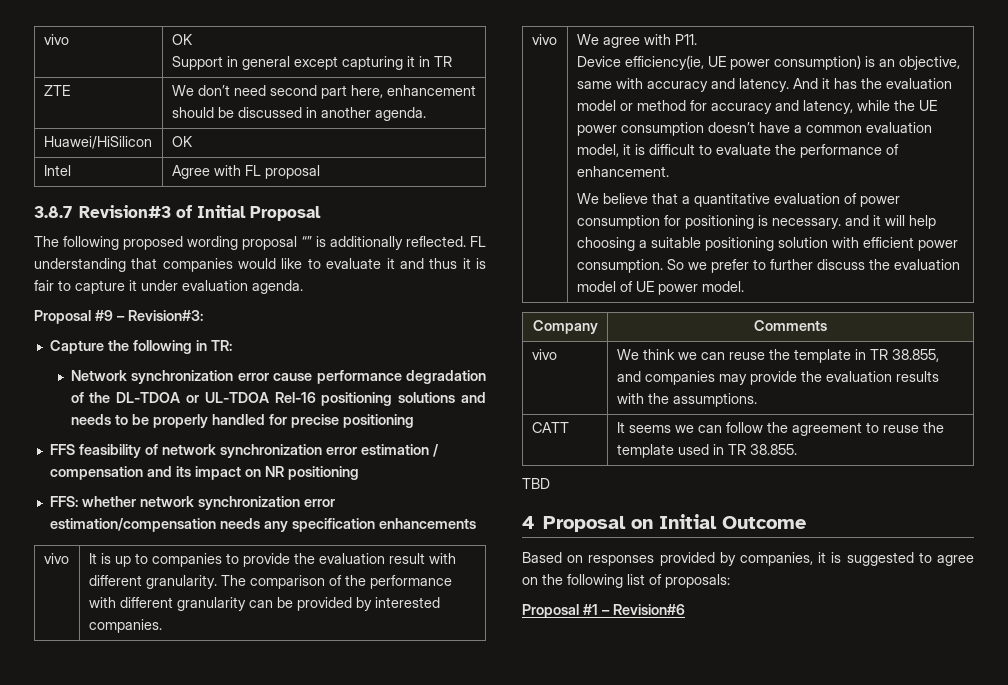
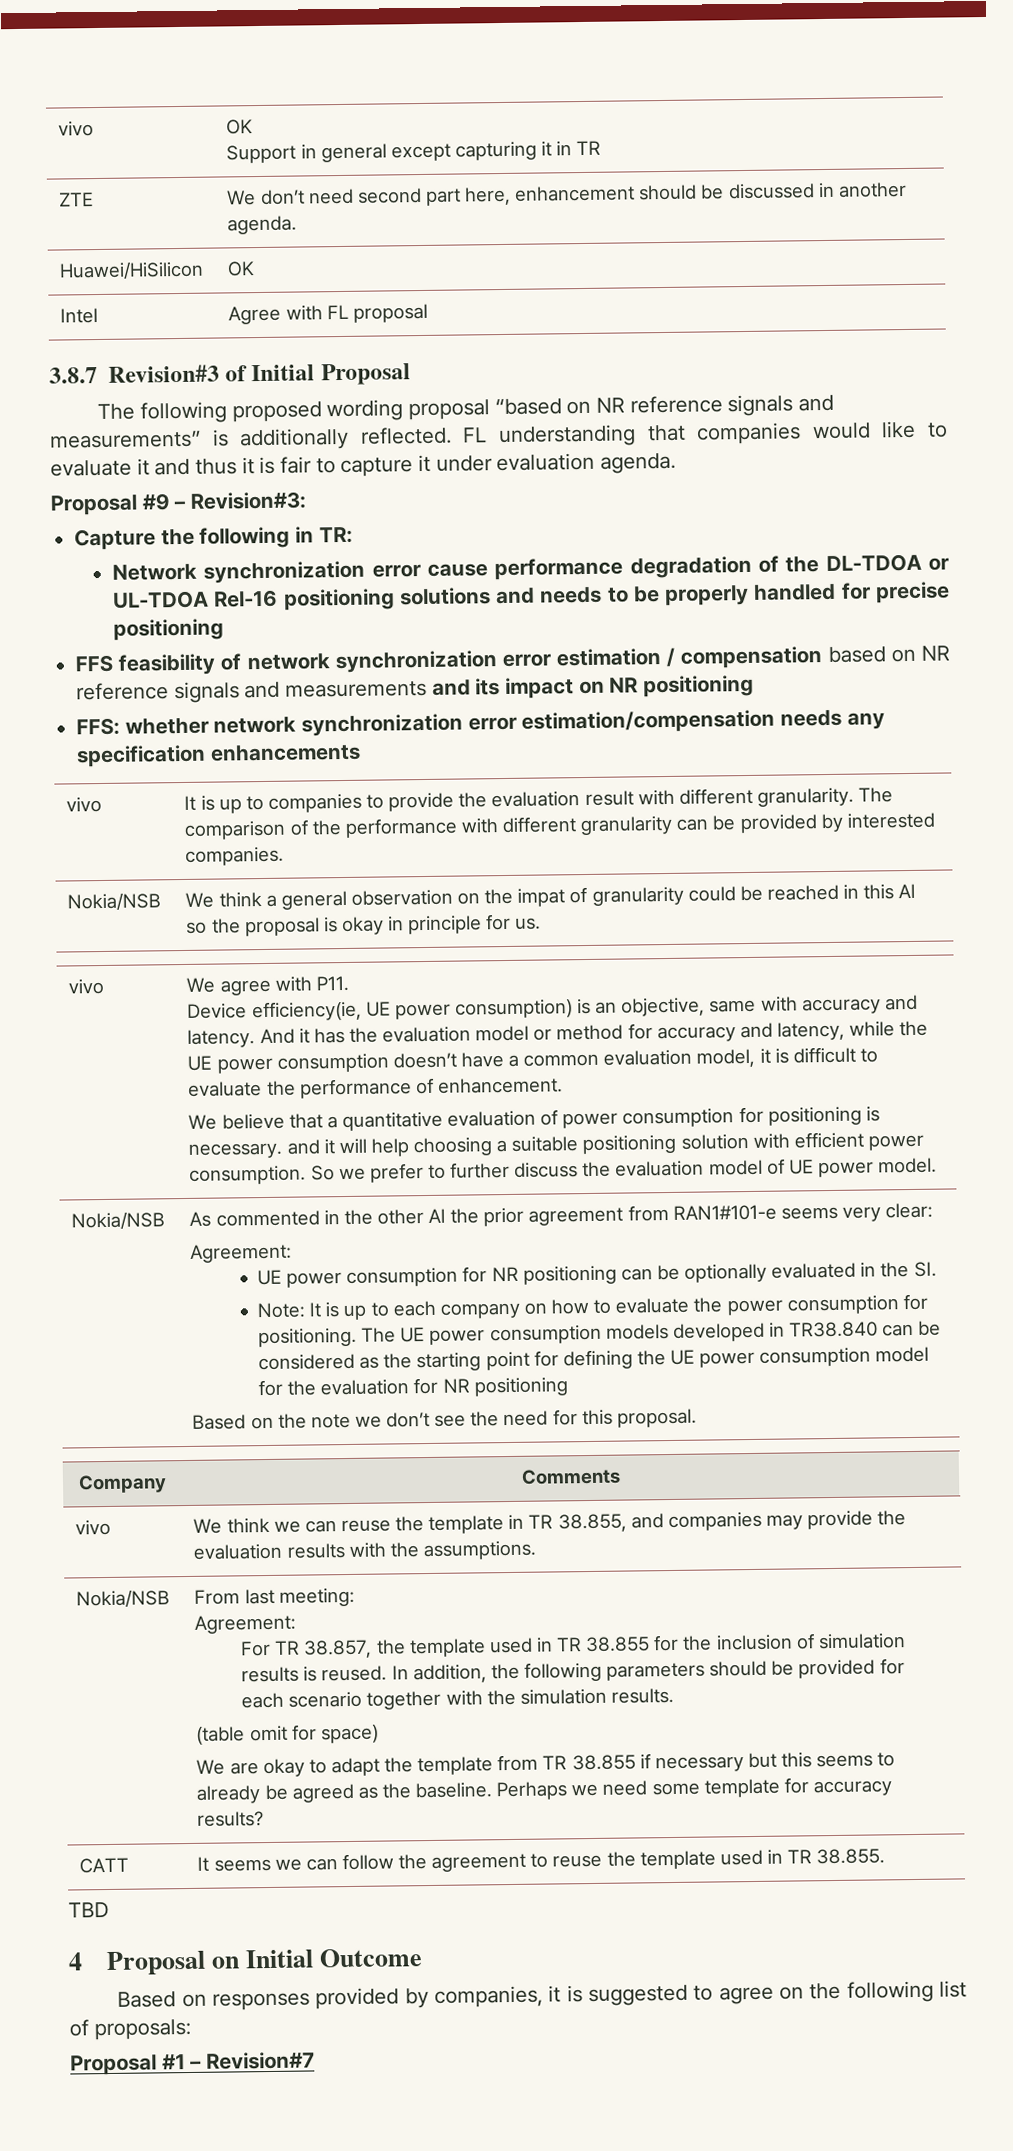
- The following proposed wording proposal “” is additionally reflected.
+ The following proposed wording proposal “based on NR reference signals and measurements” is additionally reflected.
- FFS feasibility of network synchronization error estimation / compensation and its impact on NR positioning
+ FFS feasibility of network synchronization error estimation / compensation based on NR reference signals and measurements and its impact on NR positioning
+ Nokia/NSB | We think a general observation on the impat of granularity could be reached in this AI so the proposal is okay in principle for us.
+ Nokia/NSB | As commented in the other AI the prior agreement from RAN1#101-e seems very clear:
+ Agreement:
+ UE power consumption for NR positioning can be optionally evaluated in the SI.
+ Note: It is up to each company on how to evaluate the power consumption for positioning. The UE power consumption models developed in TR38.840 can be considered as the starting point for defining the UE power consumption model for the evaluation for NR positioning
+ Based on the note we don’t see the need for this proposal.
+ Nokia/NSB | From last meeting:
+ Agreement:
+ For TR 38.857, the template used in TR 38.855 for the inclusion of simulation results is reused. In addition, the following parameters should be provided for each scenario together with the simulation results.
+ (table omit for space)
+ We are okay to adapt the template from TR 38.855 if necessary but this seems to already be agreed as the baseline. Perhaps we need some template for accuracy results?
- Proposal #1 – Revision#6
+ Proposal #1 – Revision#7

